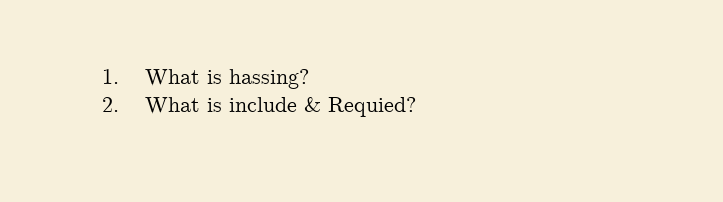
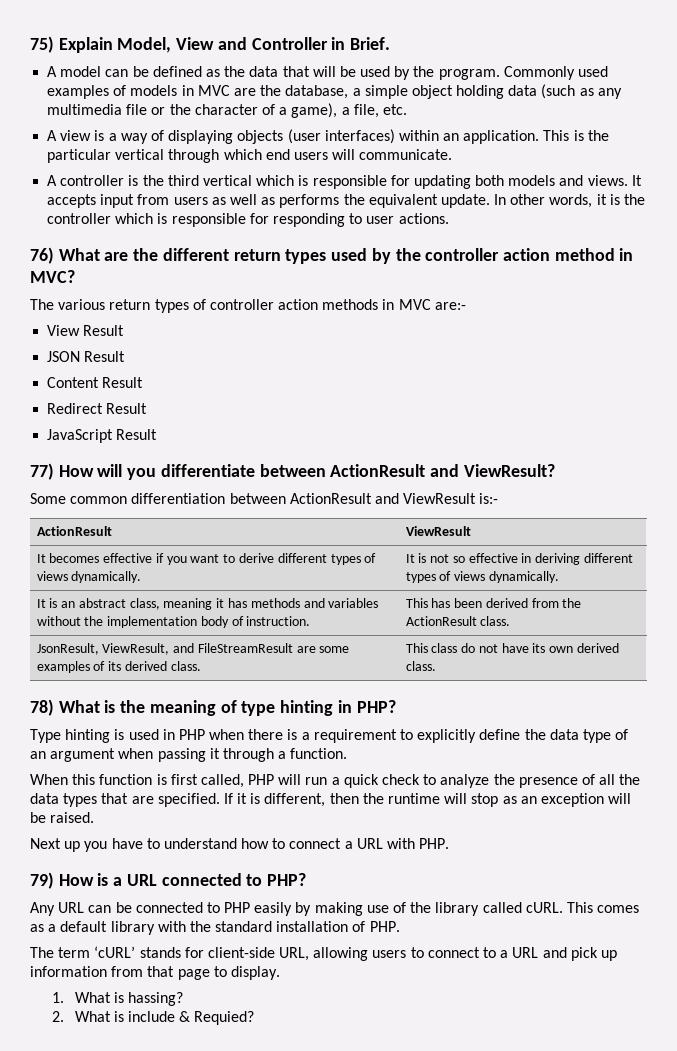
+ 75) Explain Model, View and Controller in Brief.
+ A model can be defined as the data that will be used by the program. Commonly used examples of models in MVC are the database, a simple object holding data (such as any multimedia file or the character of a game), a file, etc.
+ A view is a way of displaying objects (user interfaces) within an application. This is the particular vertical through which end users will communicate.
+ A controller is the third vertical which is responsible for updating both models and views. It accepts input from users as well as performs the equivalent update. In other words, it is the controller which is responsible for responding to user actions.
+ 76) What are the different return types used by the controller action method in MVC?
+ The various return types of controller action methods in MVC are:-
+ View Result
+ JSON Result
+ Content Result
+ Redirect Result
+ JavaScript Result
+ 77) How will you differentiate between ActionResult and ViewResult?
+ Some common differentiation between ActionResult and ViewResult is:-
+ ActionResult | ViewResult
+ It becomes effective if you want to derive different types of views dynamically. | It is not so effective in deriving different types of views dynamically.
+ It is an abstract class, meaning it has methods and variables without the implementation body of instruction. | This has been derived from the ActionResult class.
+ JsonResult, ViewResult, and FileStreamResult are some examples of its derived class. | This class do not have its own derived class.
+ 78) What is the meaning of type hinting in PHP?
+ Type hinting is used in PHP when there is a requirement to explicitly define the data type of an argument when passing it through a function.
+ When this function is first called, PHP will run a quick check to analyze the presence of all the data types that are specified. If it is different, then the runtime will stop as an exception will be raised.
+ Next up you have to understand how to connect a URL with PHP.
+ 79) How is a URL connected to PHP?
+ Any URL can be connected to PHP easily by making use of the library called cURL. This comes as a default library with the standard installation of PHP.
+ The term ‘cURL’ stands for client-side URL, allowing users to connect to a URL and pick up information from that page to display.

